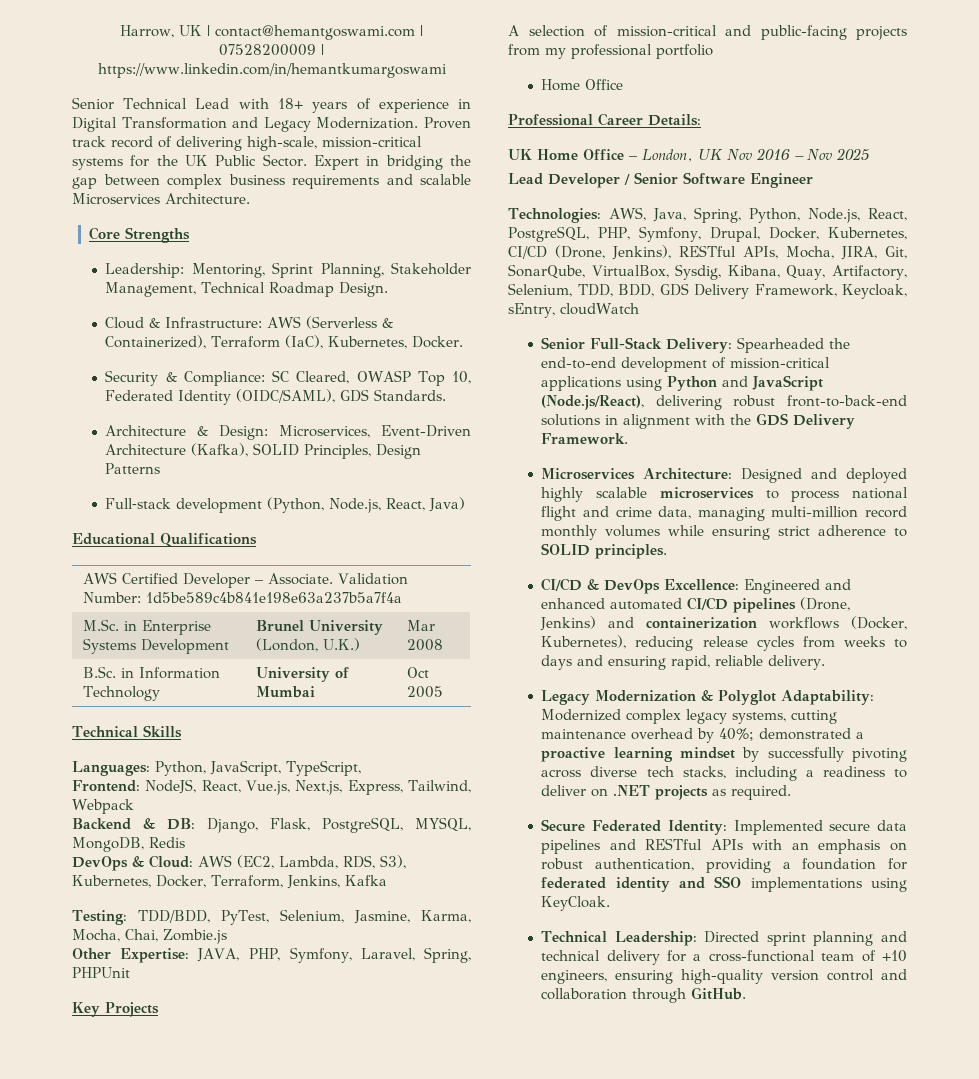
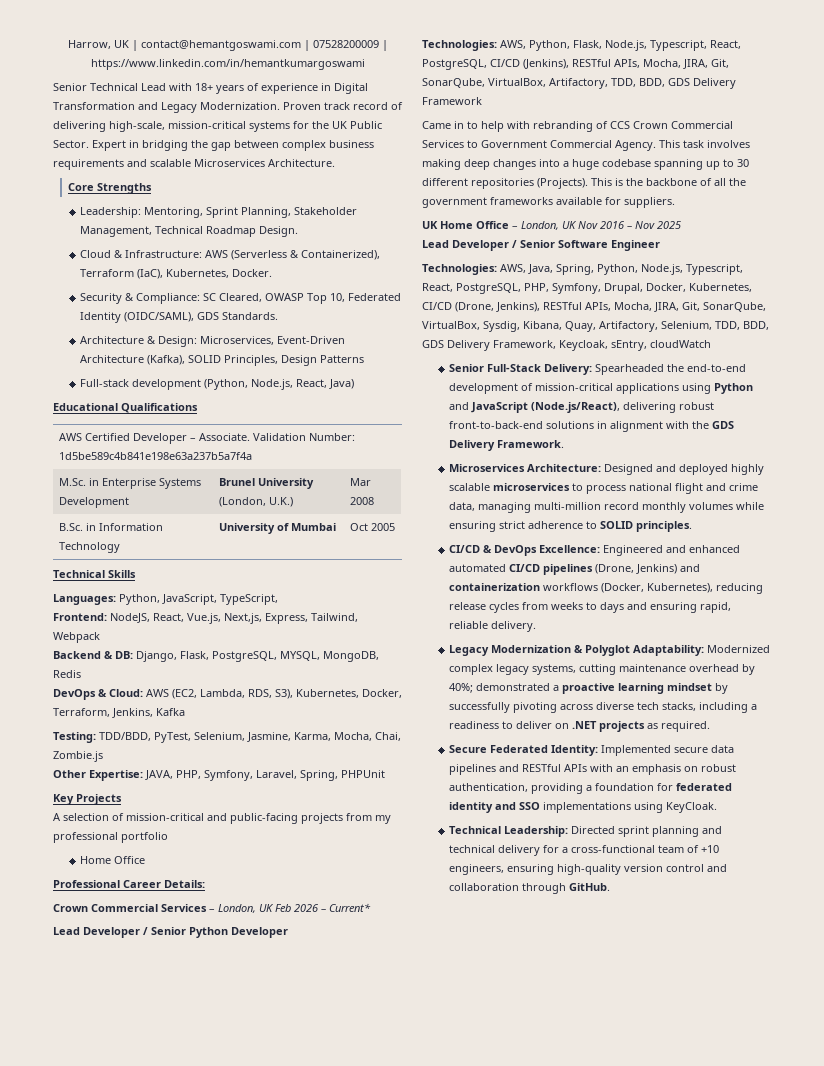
+ Crown Commercial Services – London, UK Feb 2026 – Current*
+ Lead Developer / Senior Python Developer
+ Technologies: AWS, Python, Flask, Node.js, Typescript, React, PostgreSQL, CI/CD (Jenkins), RESTful APIs, Mocha, JIRA, Git, SonarQube, VirtualBox, Artifactory, TDD, BDD, GDS Delivery Framework
+ Came in to help with rebranding of CCS Crown Commercial Services to Government Commercial Agency. This task involves making deep changes into a huge codebase spanning up to 30 different repositories (Projects). This is the backbone of all the government frameworks available for suppliers.
- Technologies: AWS, Java, Spring, Python, Node.js, React, PostgreSQL, PHP, Symfony, Drupal, Docker, Kubernetes, CI/CD (Drone, Jenkins), RESTful APIs, Mocha, JIRA, Git, SonarQube, VirtualBox, Sysdig, Kibana, Quay, Artifactory, Selenium, TDD, BDD, GDS Delivery Framework, Keycloak, sEntry, cloudWatch
+ Technologies: AWS, Java, Spring, Python, Node.js, Typescript, React, PostgreSQL, PHP, Symfony, Drupal, Docker, Kubernetes, CI/CD (Drone, Jenkins), RESTful APIs, Mocha, JIRA, Git, SonarQube, VirtualBox, Sysdig, Kibana, Quay, Artifactory, Selenium, TDD, BDD, GDS Delivery Framework, Keycloak, sEntry, cloudWatch

